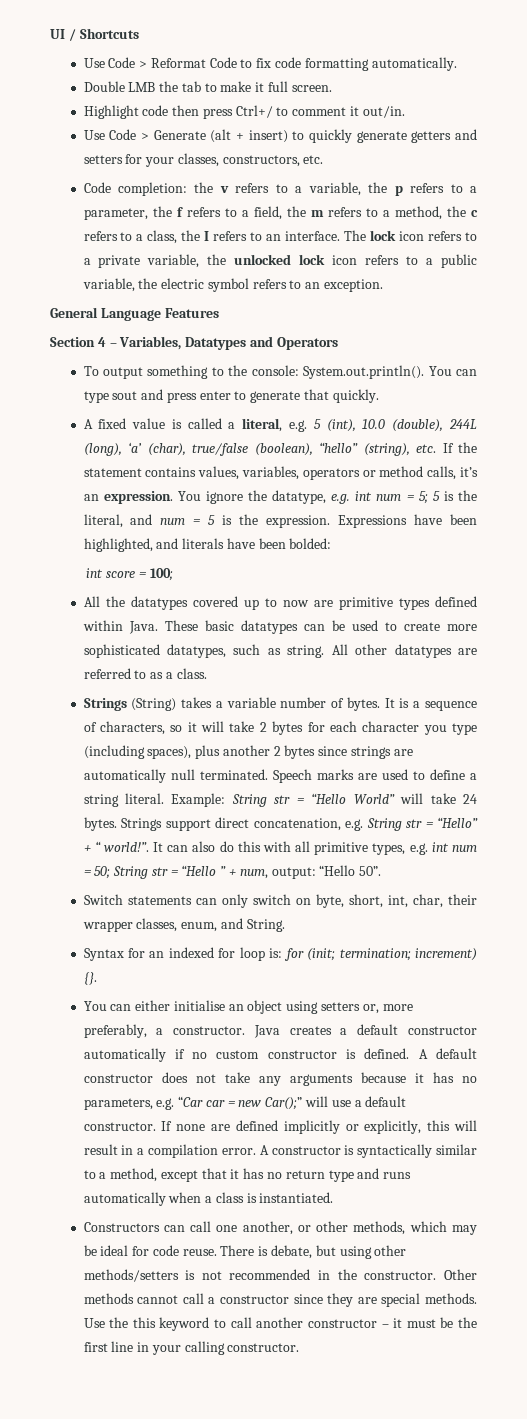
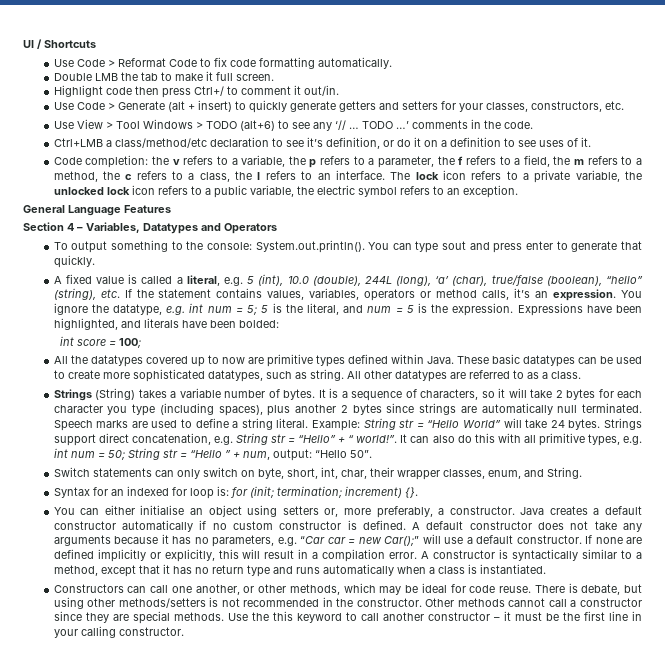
+ Use View > Tool Windows > TODO (alt+6) to see any ‘// … TODO …’ comments in the code.
+ Ctrl+LMB a class/method/etc declaration to see it’s definition, or do it on a definition to see uses of it.

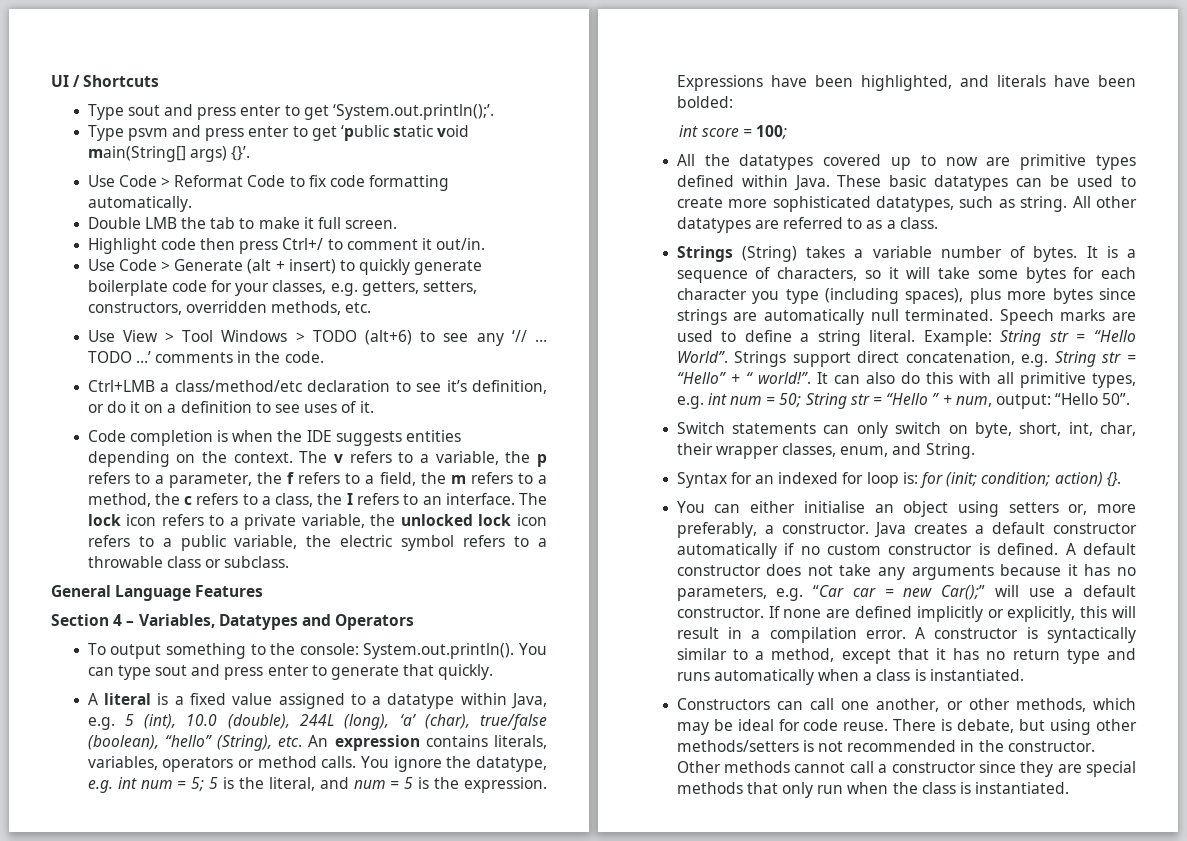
+ Type sout and press enter to get ‘System.out.println();’.
+ Type psvm and press enter to get ‘public static void main(String[] args) {}’.
- Use Code > Generate (alt + insert) to quickly generate getters and setters for your classes, constructors, etc.
+ Use Code > Generate (alt + insert) to quickly generate boilerplate code for your classes, e.g. getters, setters, constructors, overridden methods, etc.
- Code completion: the v refers to a variable, the p refers to a parameter, the f refers to a field, the m refers to a method, the c refers to a class, the I refers to an interface.
+ Code completion is when the IDE suggests entities depending on the context. The v refers to a variable, the p refers to a parameter, the f refers to a field, the m refers to a method, the c refers to a class, the I refers to an interface.
- The lock icon refers to a private variable, the unlocked lock icon refers to a public variable, the electric symbol refers to an exception.
+ The lock icon refers to a private variable, the unlocked lock icon refers to a public variable, the electric symbol refers to a throwable class or subclass.
- A fixed value is called a literal, e.g. 5 (int), 10.0 (double), 244L (long), ‘a’ (char), true/false (boolean), “hello” (string), etc. If the statement contains values, variables, operators or method calls, it’s an expression.
+ A literal is a fixed value assigned to a datatype within Java, e.g. 5 (int), 10.0 (double), 244L (long), ‘a’ (char), true/false (boolean), “hello” (String), etc. An expression contains literals, variables, operators or method calls.
- It is a sequence of characters, so it will take 2 bytes for each character you type (including spaces), plus another 2 bytes since strings are automatically null terminated.
+ It is a sequence of characters, so it will take some bytes for each character you type (including spaces), plus more bytes since strings are automatically null terminated.
- Example: String str = “Hello World” will take 24 bytes.
+ Example: String str = “Hello World”.
- Syntax for an indexed for loop is: for (init; termination; increment) {}.
+ Syntax for an indexed for loop is: for (init; condition; action) {}.
- Other methods cannot call a constructor since they are special methods. Use the this keyword to call another constructor – it must be the first line in your calling constructor.
+ Other methods cannot call a constructor since they are special methods that only run when the class is instantiated.

